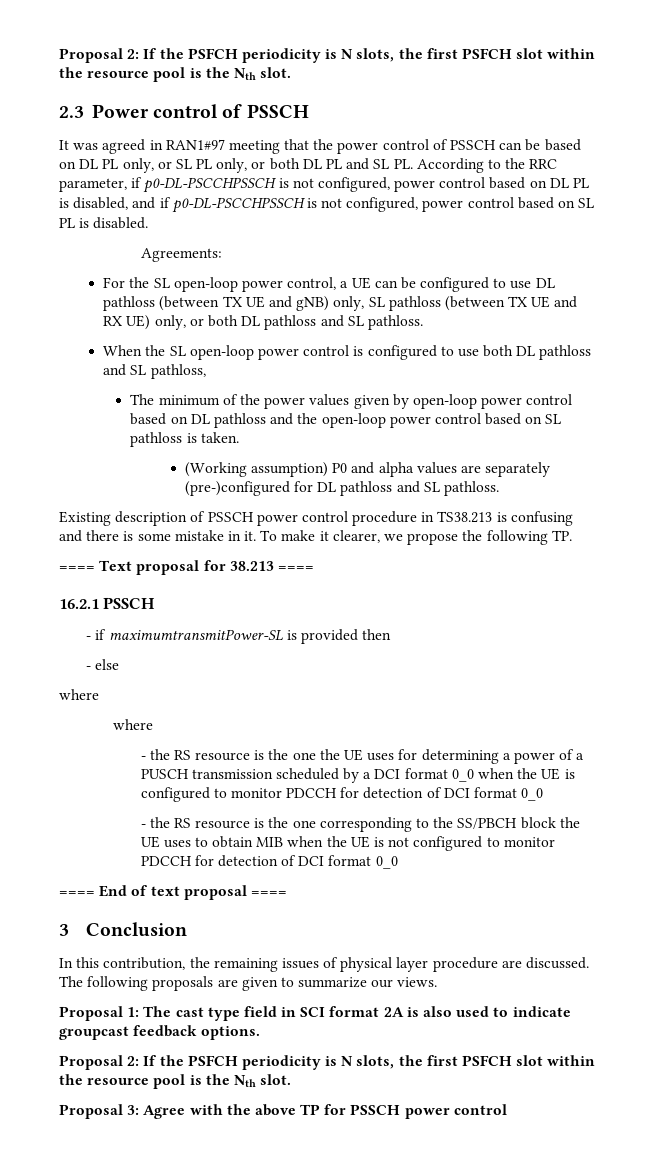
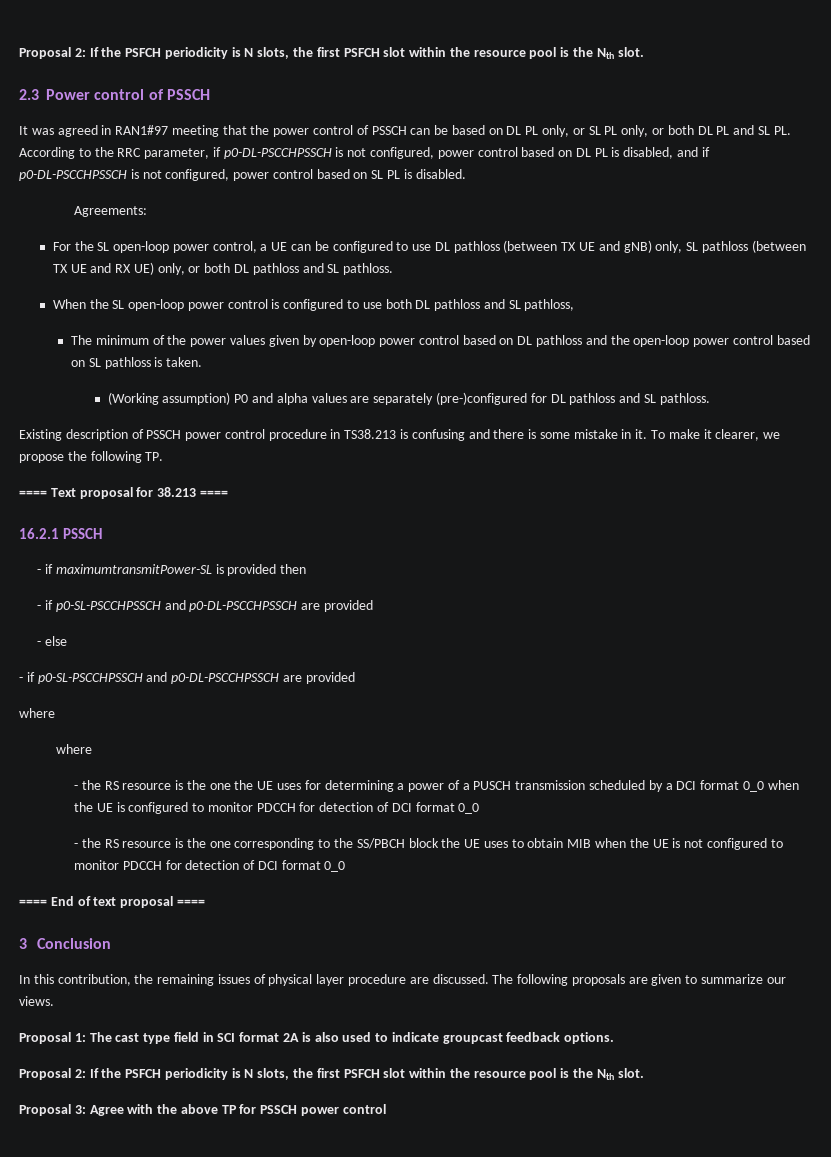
  - if maximumtransmitPower-SL is provided then
+ - if p0-SL-PSCCHPSSCH and p0-DL-PSCCHPSSCH are provided
  - else
+ - if p0-SL-PSCCHPSSCH and p0-DL-PSCCHPSSCH are provided

